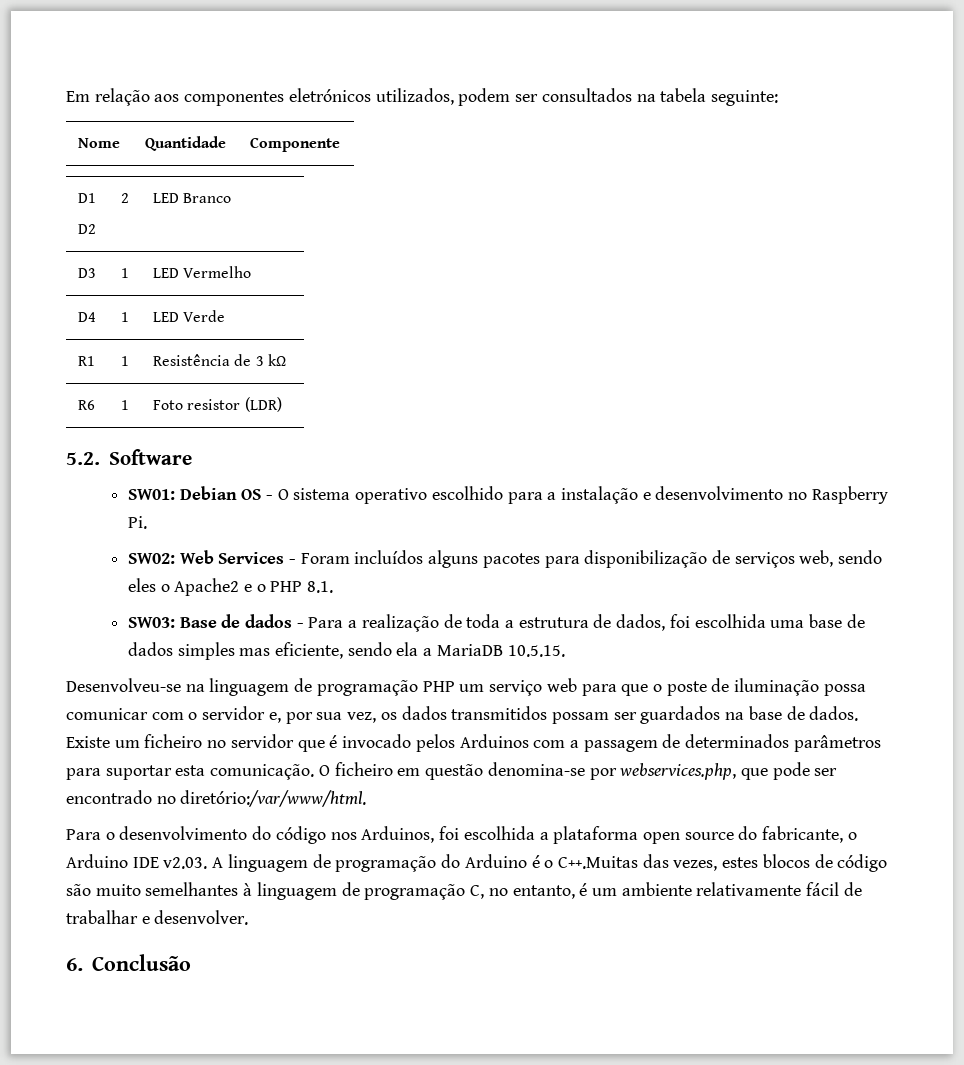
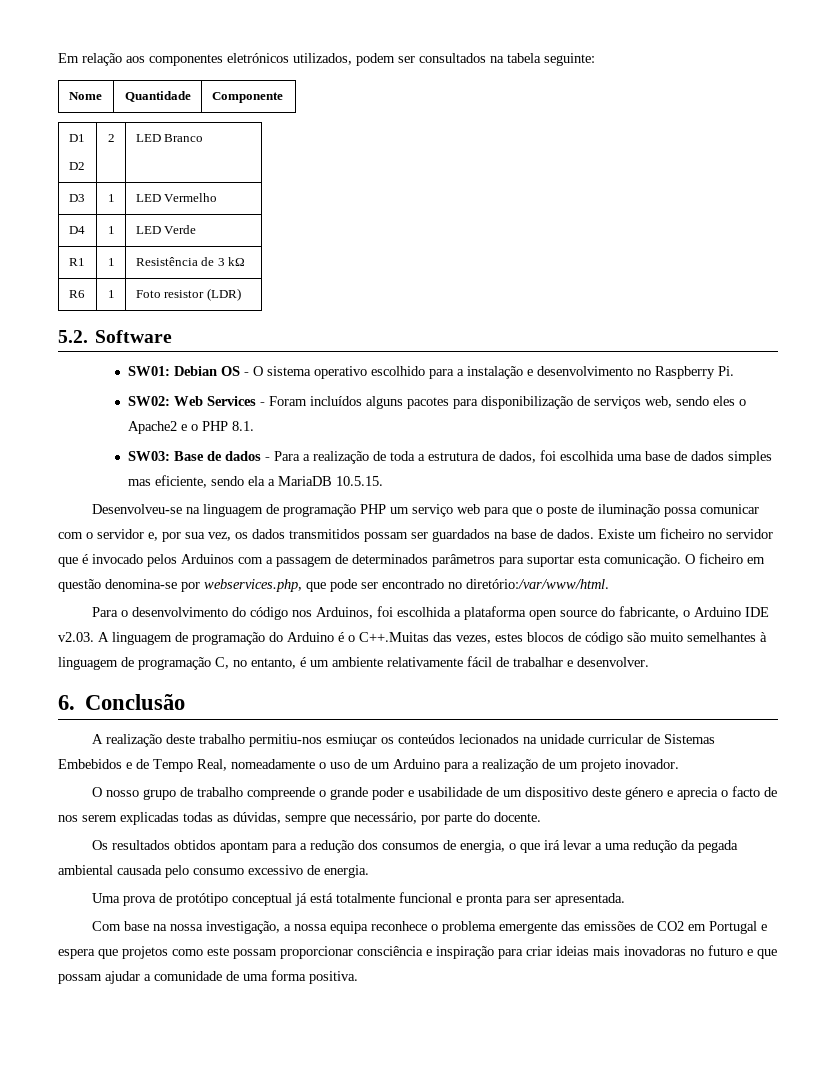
+ A realização deste trabalho permitiu-nos esmiuçar os conteúdos lecionados na unidade curricular de Sistemas Embebidos e de Tempo Real, nomeadamente o uso de um Arduino para a realização de um projeto inovador.
+ O nosso grupo de trabalho compreende o grande poder e usabilidade de um dispositivo deste género e aprecia o facto de nos serem explicadas todas as dúvidas, sempre que necessário, por parte do docente.
+ Os resultados obtidos apontam para a redução dos consumos de energia, o que irá levar a uma redução da pegada ambiental causada pelo consumo excessivo de energia.
+ Uma prova de protótipo conceptual já está totalmente funcional e pronta para ser apresentada.
+ Com base na nossa investigação, a nossa equipa reconhece o problema emergente das emissões de CO2 em Portugal e espera que projetos como este possam proporcionar consciência e inspiração para criar ideias mais inovadoras no futuro e que possam ajudar a comunidade de uma forma positiva.

